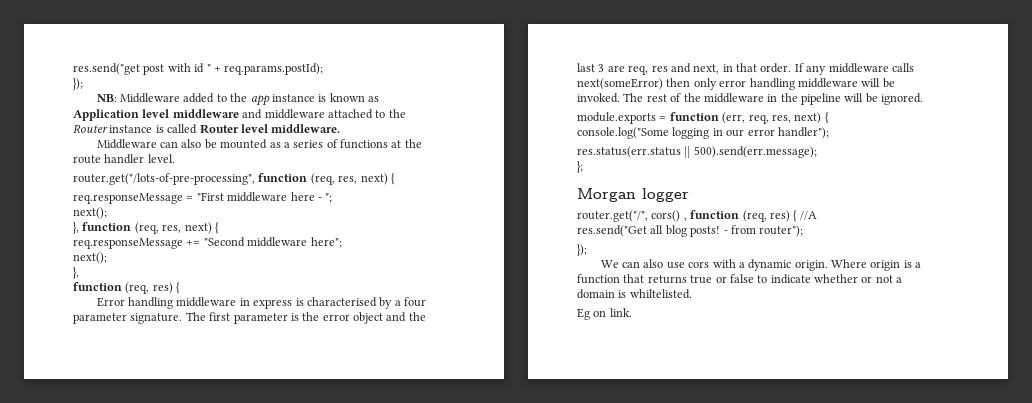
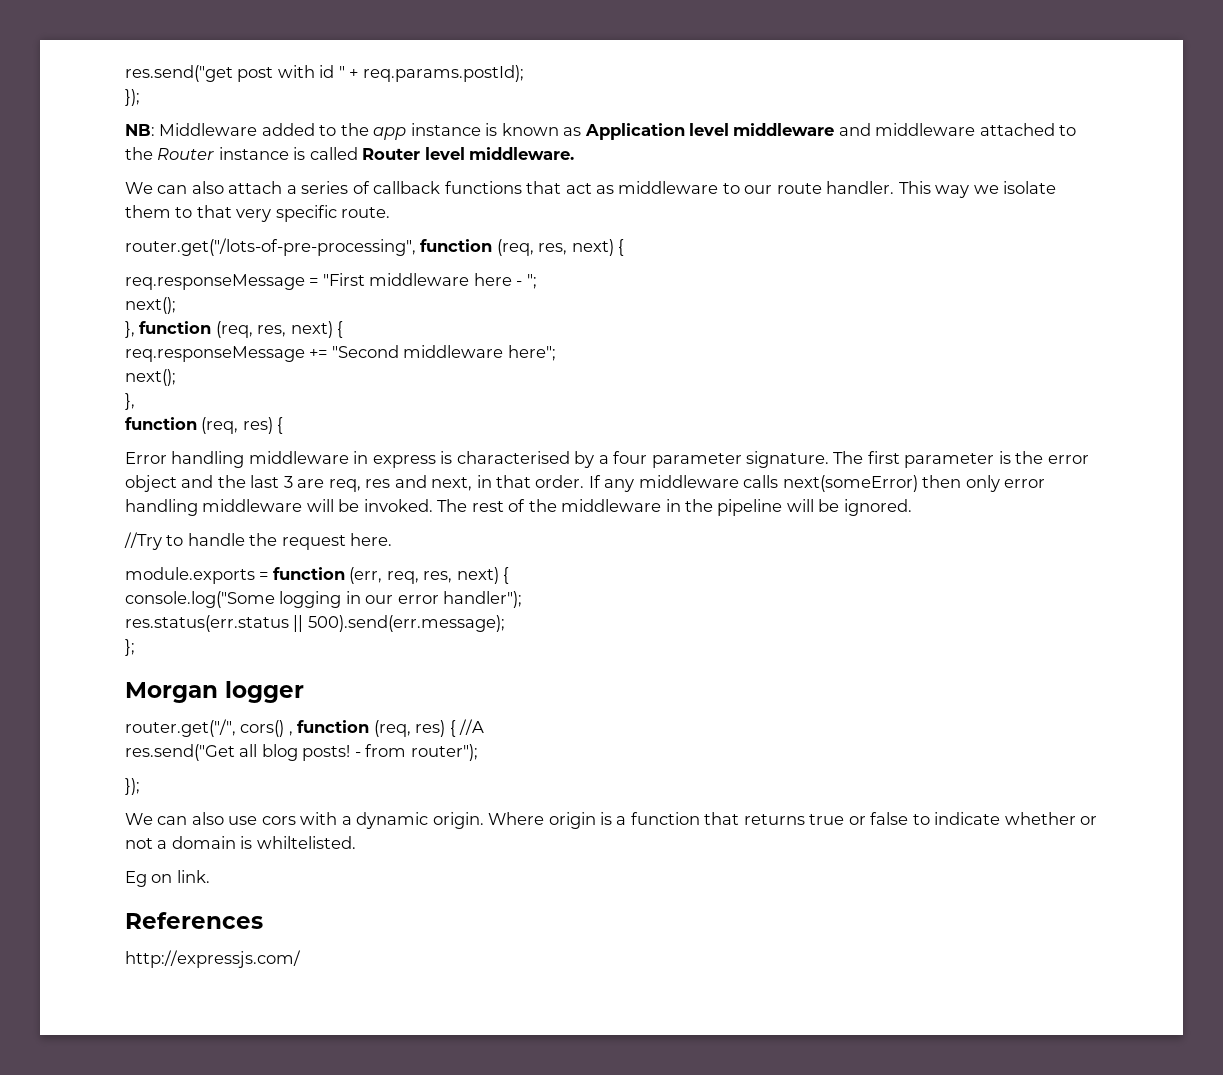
- Middleware can also be mounted as a series of functions at the route handler level.
+ We can also attach a series of callback functions that act as middleware to our route handler. This way we isolate them to that very specific route.
+ //Try to handle the request here.
+ References
+ http://expressjs.com/

